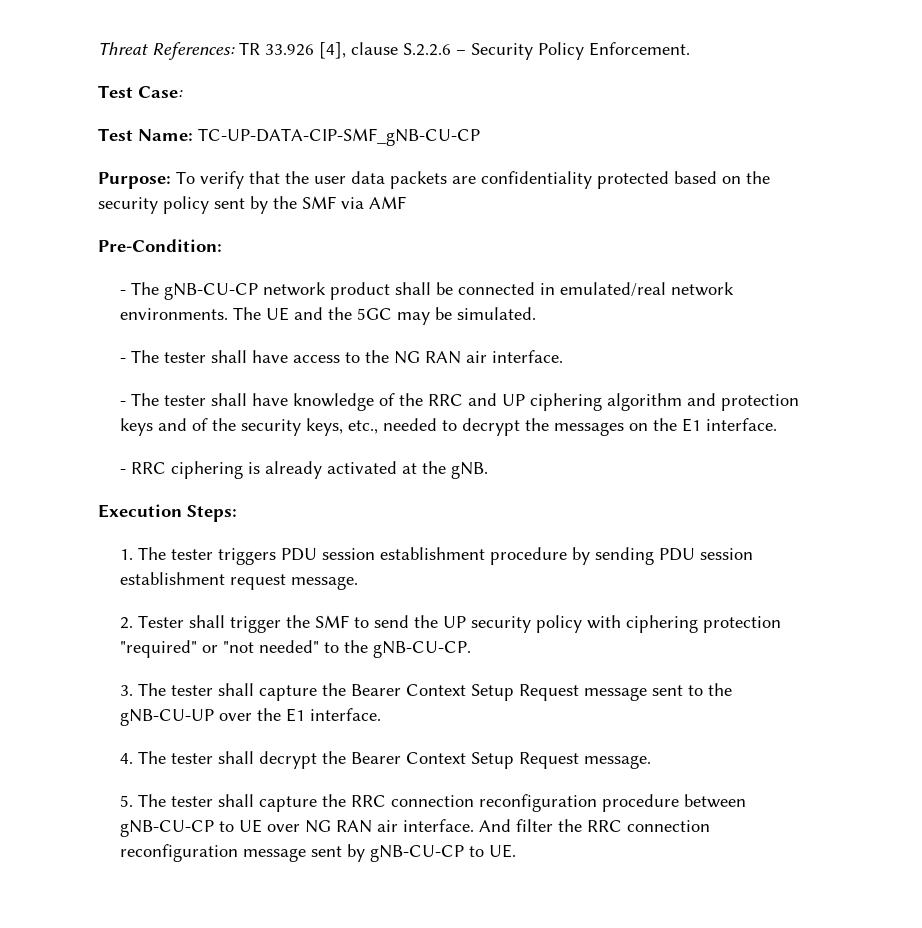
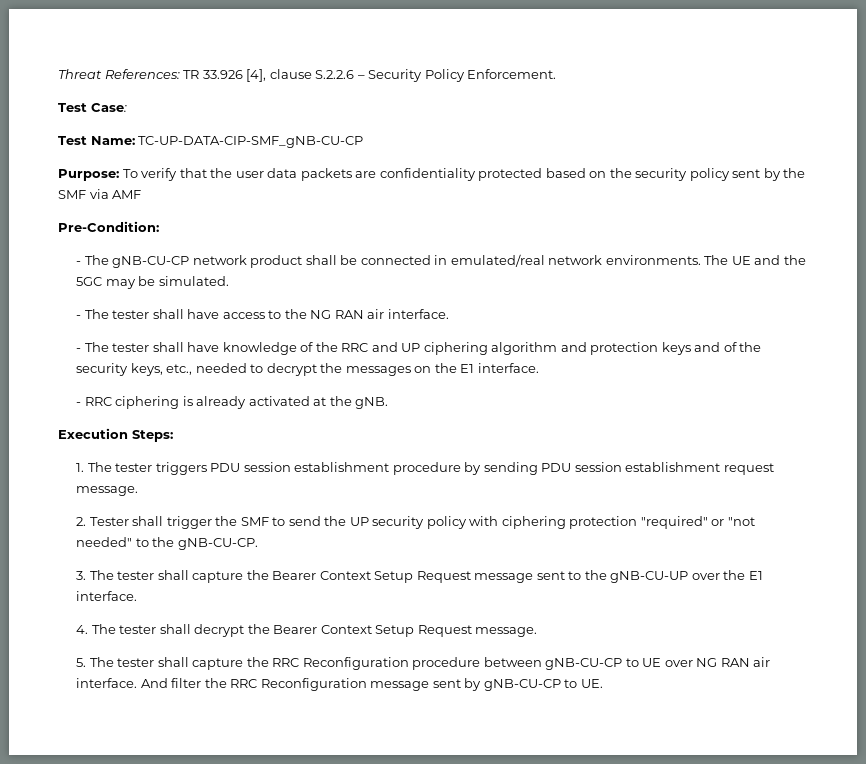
- 5. The tester shall capture the RRC connection reconfiguration procedure between gNB-CU-CP to UE over NG RAN air interface.
+ 5. The tester shall capture the RRC Reconfiguration procedure between gNB-CU-CP to UE over NG RAN air interface.
- And filter the RRC connection reconfiguration message sent by gNB-CU-CP to UE.
+ And filter the RRC Reconfiguration message sent by gNB-CU-CP to UE.

